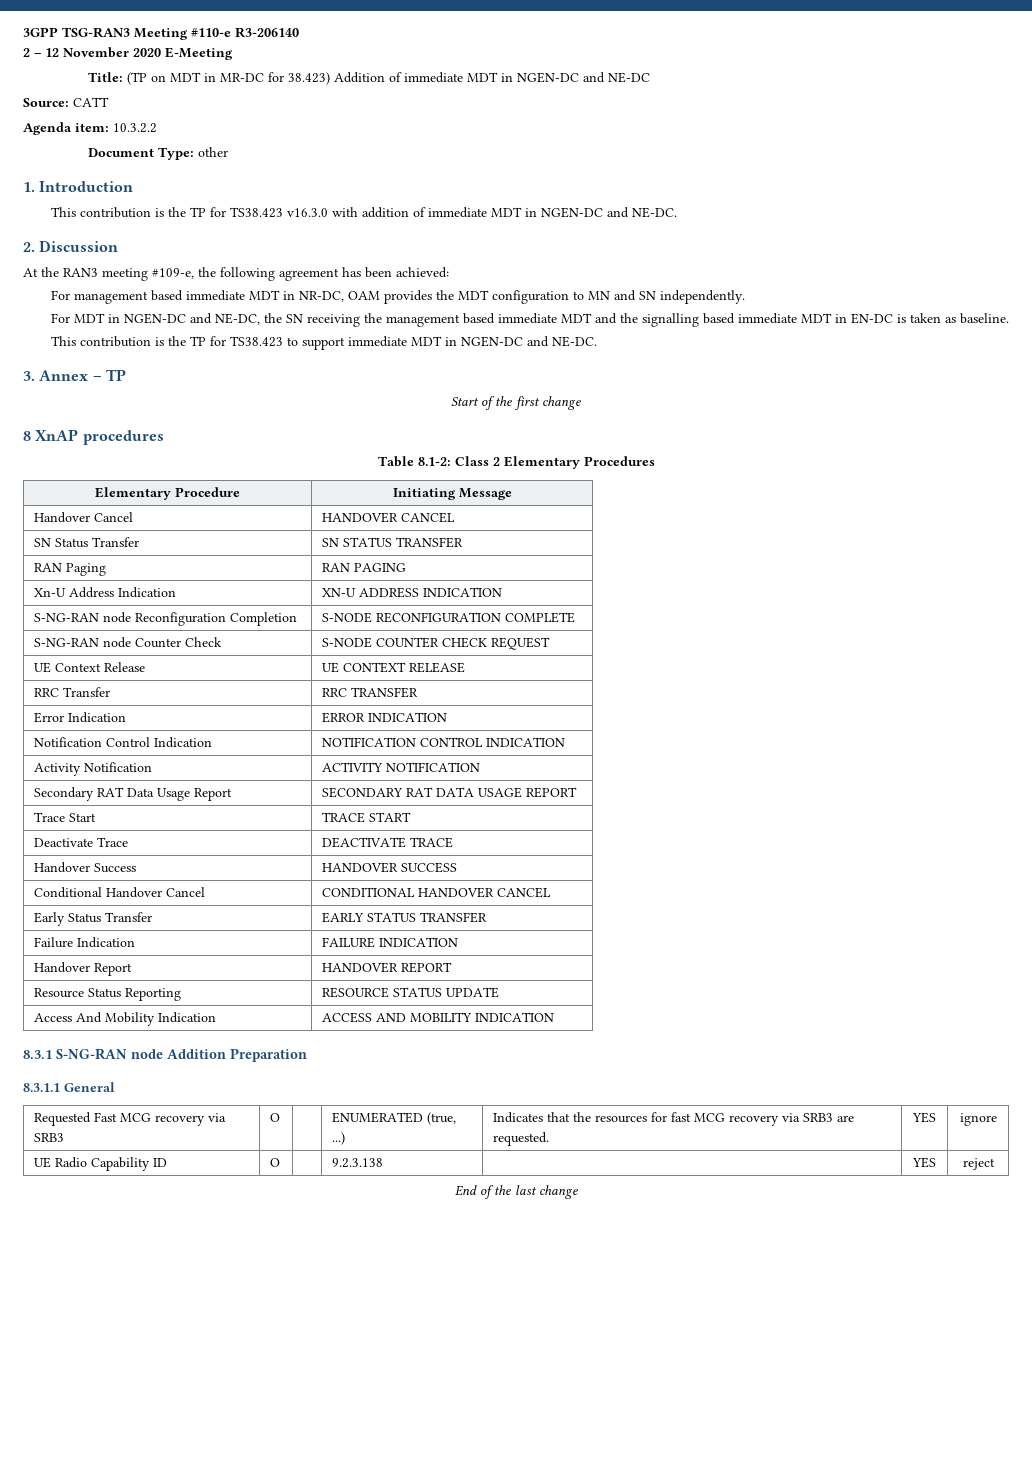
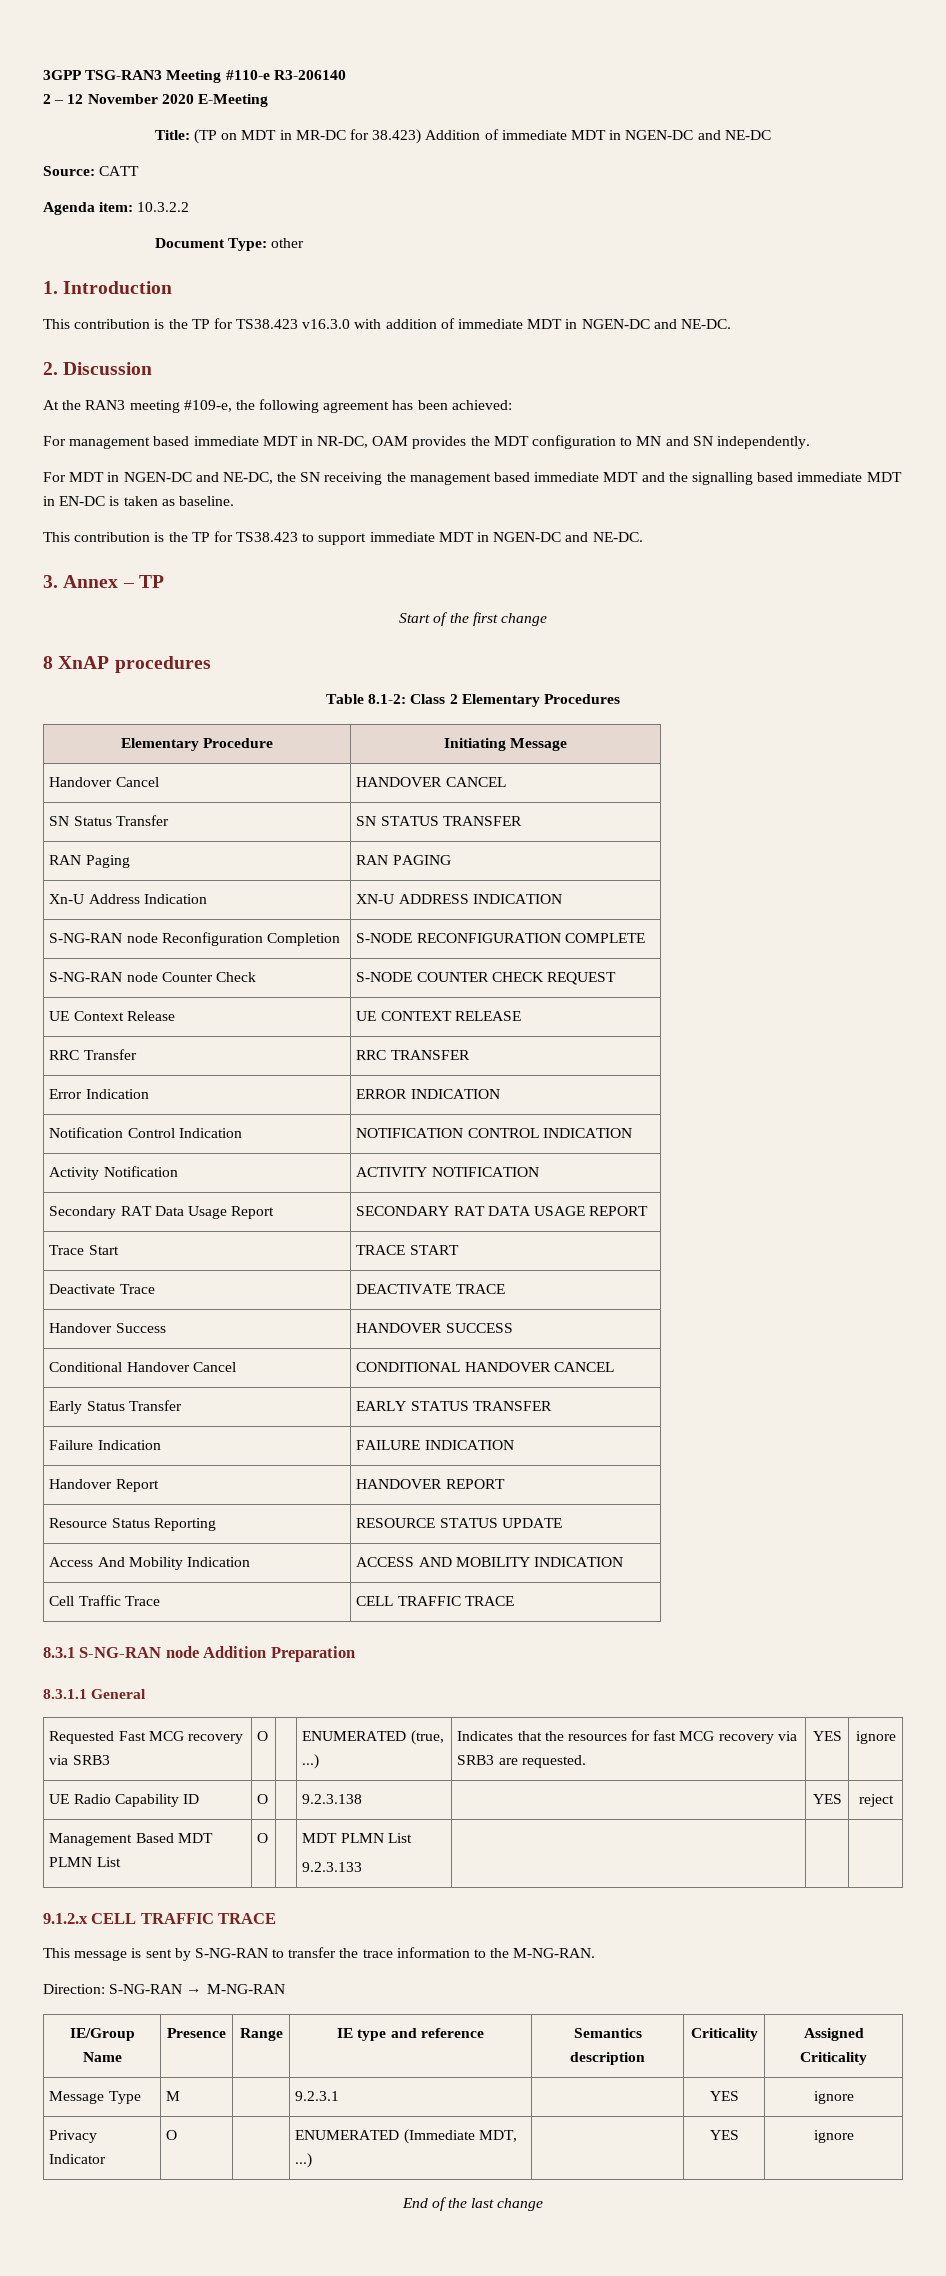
+ Cell Traffic Trace | CELL TRAFFIC TRACE
+ Management Based MDT PLMN List | O | | MDT PLMN List
+ 9.2.3.133 | | |
+ 9.1.2.x CELL TRAFFIC TRACE
+ This message is sent by S-NG-RAN to transfer the trace information to the M-NG-RAN.
+ Direction: S-NG-RAN → M-NG-RAN
+ IE/Group Name | Presence | Range | IE type and reference | Semantics description | Criticality | Assigned Criticality
+ Message Type | M | | 9.2.3.1 | | YES | ignore
+ Privacy Indicator | O | | ENUMERATED (Immediate MDT, ...) | | YES | ignore

